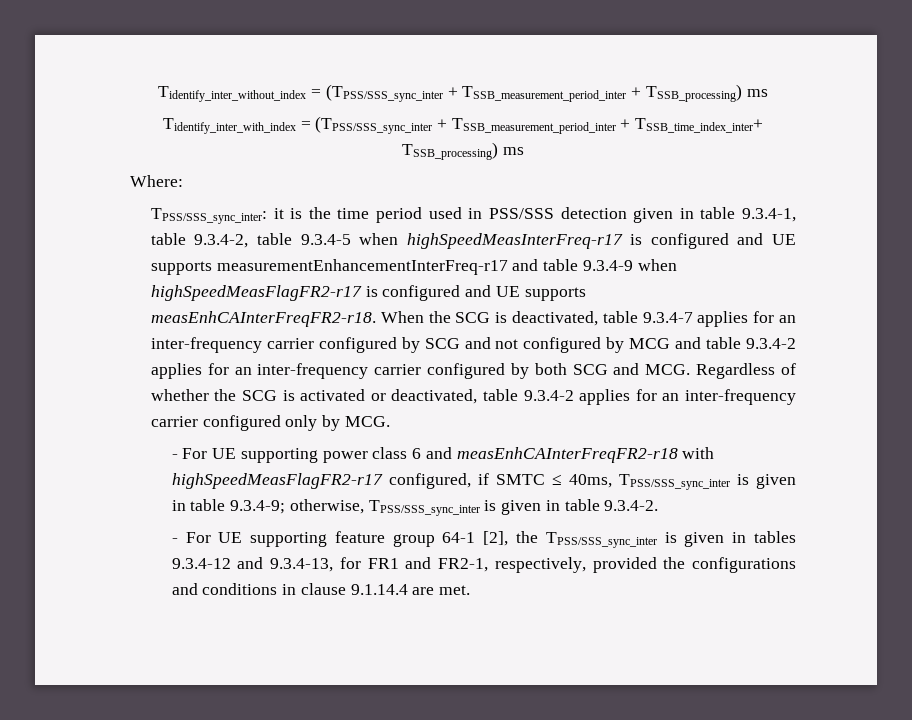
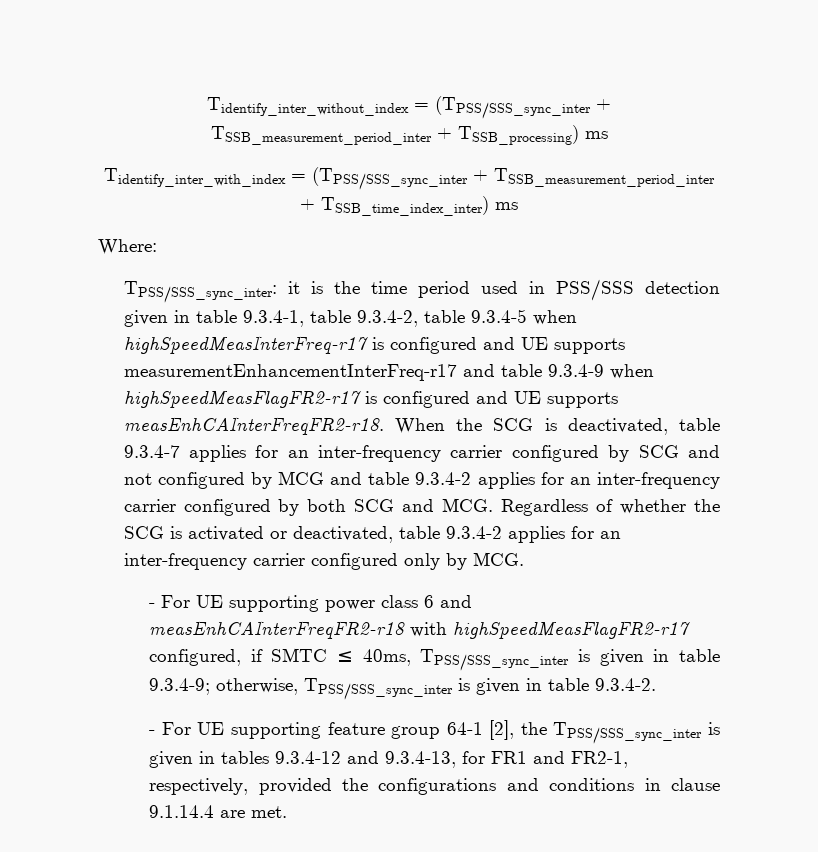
- Tidentify_inter_with_index = (TPSS/SSS_sync_inter + TSSB_measurement_period_inter + TSSB_time_index_inter+ TSSB_processing) ms
+ Tidentify_inter_with_index = (TPSS/SSS_sync_inter + TSSB_measurement_period_inter + TSSB_time_index_inter) ms

